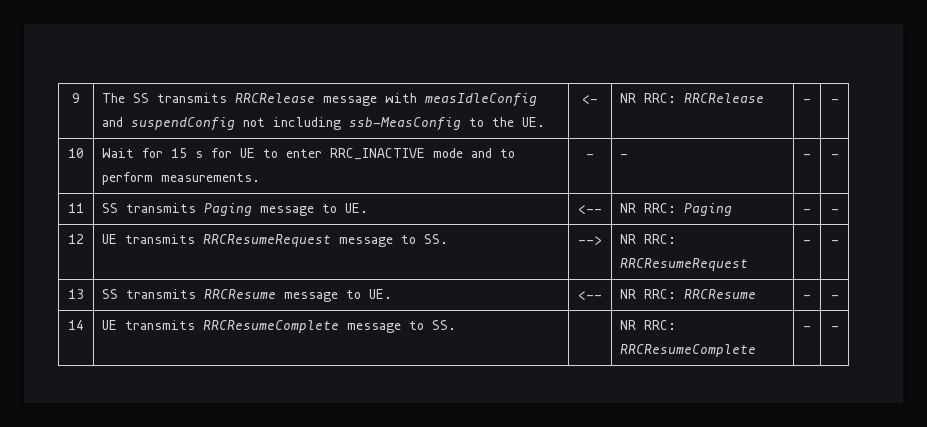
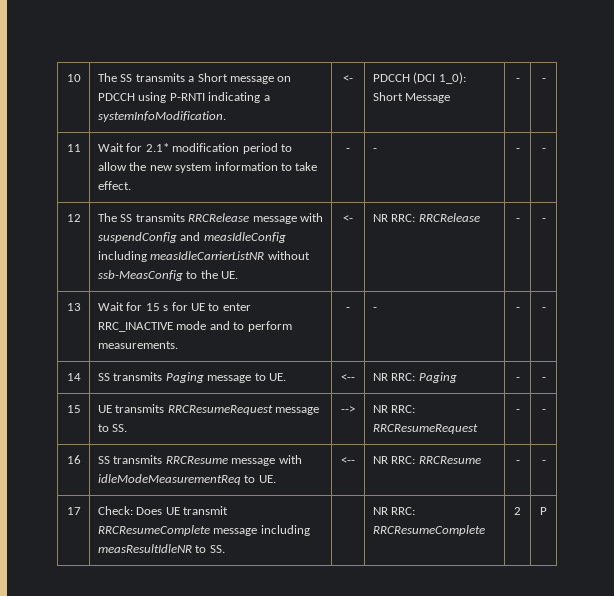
- 9 | The SS transmits RRCRelease message with measIdleConfig and suspendConfig not including ssb-MeasConfig to the UE. | <- | NR RRC: RRCRelease | - | -
+ 10 | The SS transmits a Short message on PDCCH using P-RNTI indicating a systemInfoModification. | <- | PDCCH (DCI 1_0): Short Message | - | -
+ 11 | Wait for 2.1* modification period to allow the new system information to take effect. | - | - | - | -
+ 12 | The SS transmits RRCRelease message with suspendConfig and measIdleConfig including measIdleCarrierListNR without ssb-MeasConfig to the UE. | <- | NR RRC: RRCRelease | - | -
- 10 | Wait for 15 s for UE to enter RRC_INACTIVE mode and to perform measurements. | - | - | - | -
+ 13 | Wait for 15 s for UE to enter RRC_INACTIVE mode and to perform measurements. | - | - | - | -
- 11 | SS transmits Paging message to UE. | <-- | NR RRC: Paging | - | -
+ 14 | SS transmits Paging message to UE. | <-- | NR RRC: Paging | - | -
- 12 | UE transmits RRCResumeRequest message to SS. | --> | NR RRC: RRCResumeRequest | - | -
+ 15 | UE transmits RRCResumeRequest message to SS. | --> | NR RRC: RRCResumeRequest | - | -
- 13 | SS transmits RRCResume message to UE. | <-- | NR RRC: RRCResume | - | -
+ 16 | SS transmits RRCResume message with idleModeMeasurementReq to UE. | <-- | NR RRC: RRCResume | - | -
- 14 | UE transmits RRCResumeComplete message to SS. | | NR RRC: RRCResumeComplete | - | -
+ 17 | Check: Does UE transmit RRCResumeComplete message including measResultIdleNR to SS. | | NR RRC: RRCResumeComplete | 2 | P

